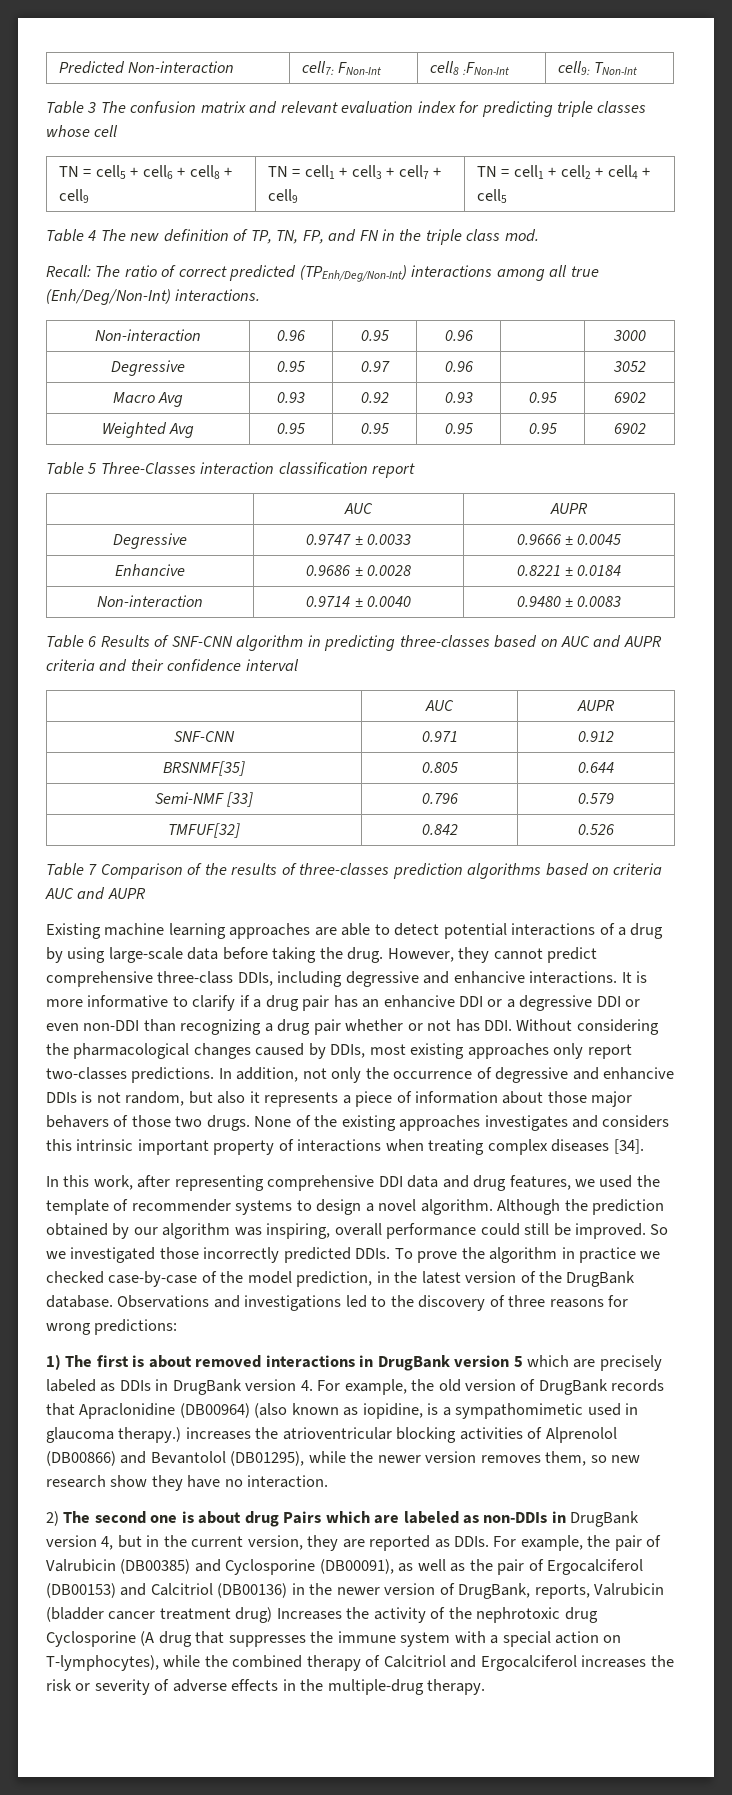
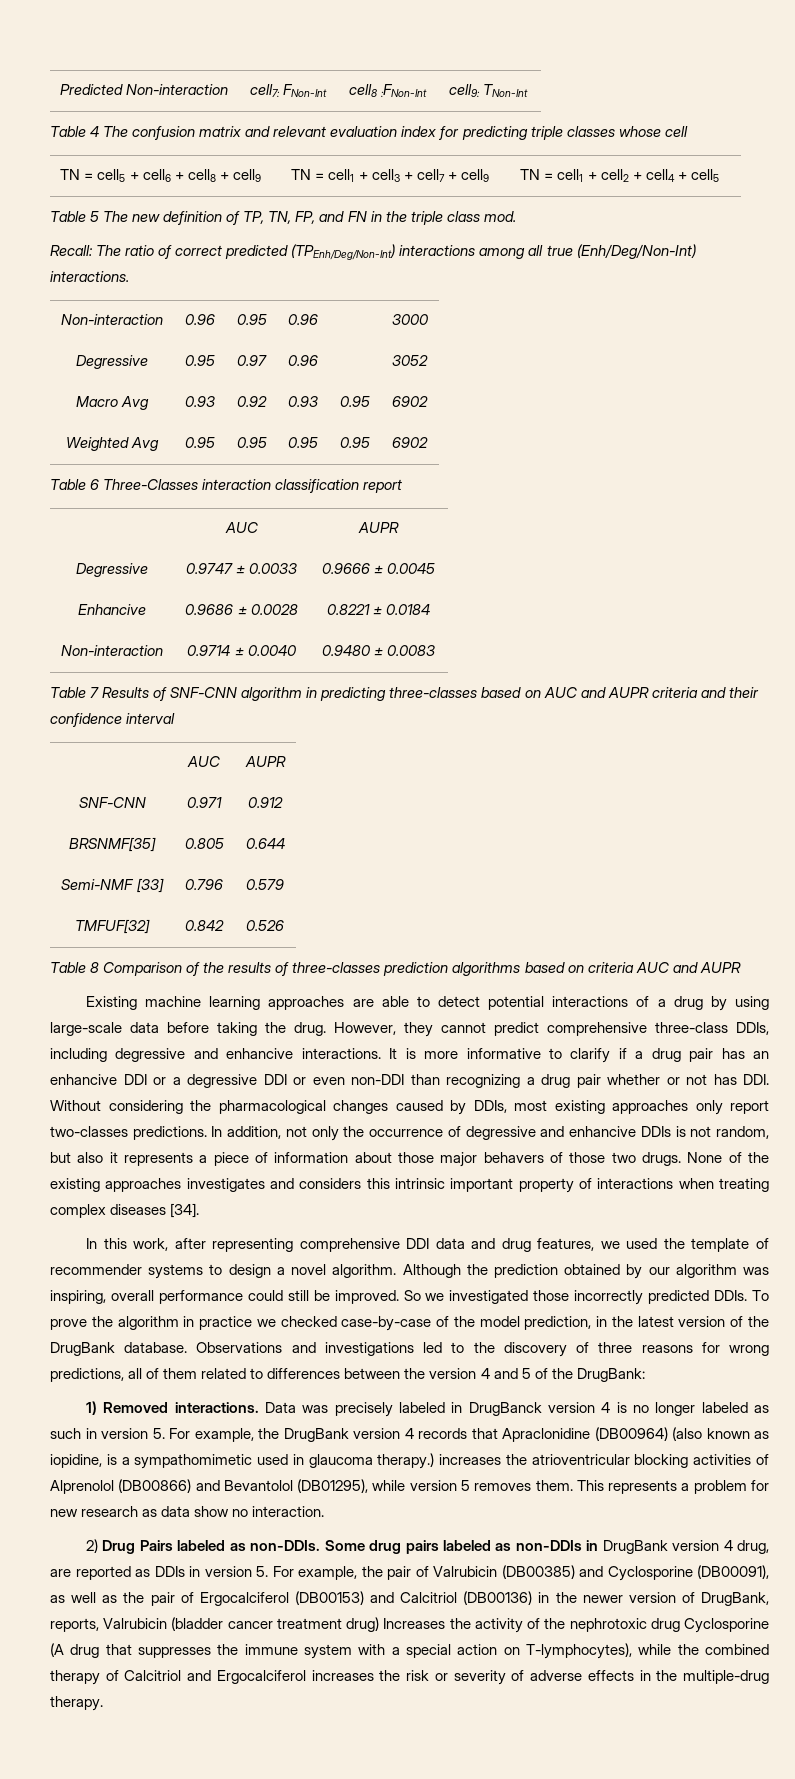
- Table 3 The confusion matrix and relevant evaluation index for predicting triple classes whose cell
+ Table 4 The confusion matrix and relevant evaluation index for predicting triple classes whose cell
- Table 4 The new definition of TP, TN, FP, and FN in the triple class mod.
+ Table 5 The new definition of TP, TN, FP, and FN in the triple class mod.
- Table 5 Three-Classes interaction classification report
+ Table 6 Three-Classes interaction classification report
- Table 6 Results of SNF-CNN algorithm in predicting three-classes based on AUC and AUPR criteria and their confidence interval
+ Table 7 Results of SNF-CNN algorithm in predicting three-classes based on AUC and AUPR criteria and their confidence interval
- Table 7 Comparison of the results of three-classes prediction algorithms based on criteria AUC and AUPR
+ Table 8 Comparison of the results of three-classes prediction algorithms based on criteria AUC and AUPR
- Observations and investigations led to the discovery of three reasons for wrong predictions:
- 1) The first is about removed interactions in DrugBank version 5 which are precisely labeled as DDIs in DrugBank version 4. For example, the old version of DrugBank records that Apraclonidine (DB00964) (also known as iopidine, is a sympathomimetic used in glaucoma therapy.) increases the atrioventricular blocking activities of Alprenolol (DB00866) and Bevantolol (DB01295), while the newer version removes them, so new research show they have no interaction.
- 2) The second one is about drug Pairs which are labeled as non-DDIs in DrugBank version 4, but in the current version, they are reported as DDIs. For example, the pair of Valrubicin (DB00385) and Cyclosporine (DB00091), as well as the pair of Ergocalciferol (DB00153) and Calcitriol (DB00136) in the newer version of DrugBank, reports, Valrubicin (bladder cancer treatment drug) Increases the activity of the nephrotoxic drug Cyclosporine (A drug that suppresses the immune system with a special action on T-lymphocytes), while the combined therapy of Calcitriol and Ergocalciferol increases the risk or severity of adverse effects in the multiple-drug therapy.
+ Observations and investigations led to the discovery of three reasons for wrong predictions, all of them related to differences between the version 4 and 5 of the DrugBank:
+ 1) Removed interactions. Data was precisely labeled in DrugBanck version 4 is no longer labeled as such in version 5. For example, the DrugBank version 4 records that Apraclonidine (DB00964) (also known as iopidine, is a sympathomimetic used in glaucoma therapy.) increases the atrioventricular blocking activities of Alprenolol (DB00866) and Bevantolol (DB01295), while version 5 removes them. This represents a problem for new research as data show no interaction.
+ 2) Drug Pairs labeled as non-DDIs. Some drug pairs labeled as non-DDIs in DrugBank version 4 drug, are reported as DDIs in version 5. For example, the pair of Valrubicin (DB00385) and Cyclosporine (DB00091), as well as the pair of Ergocalciferol (DB00153) and Calcitriol (DB00136) in the newer version of DrugBank, reports, Valrubicin (bladder cancer treatment drug) Increases the activity of the nephrotoxic drug Cyclosporine (A drug that suppresses the immune system with a special action on T-lymphocytes), while the combined therapy of Calcitriol and Ergocalciferol increases the risk or severity of adverse effects in the multiple-drug therapy.

